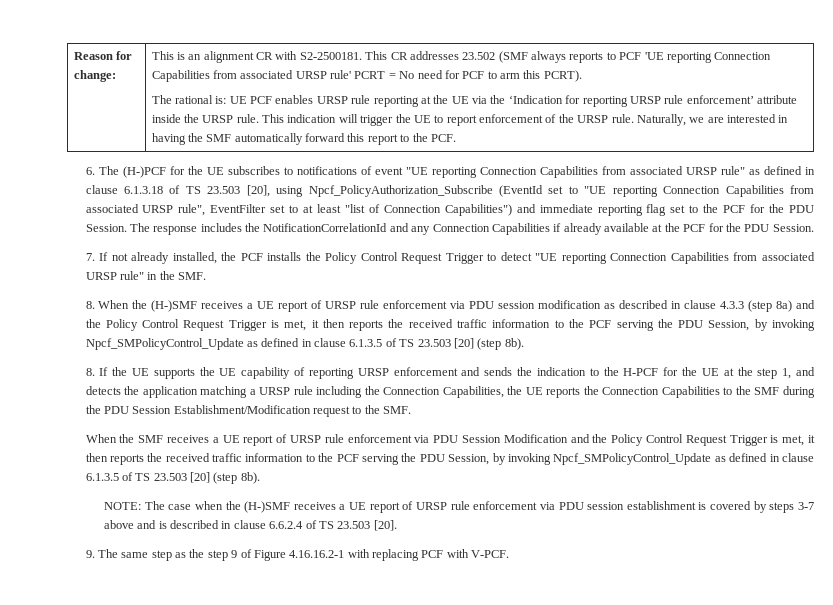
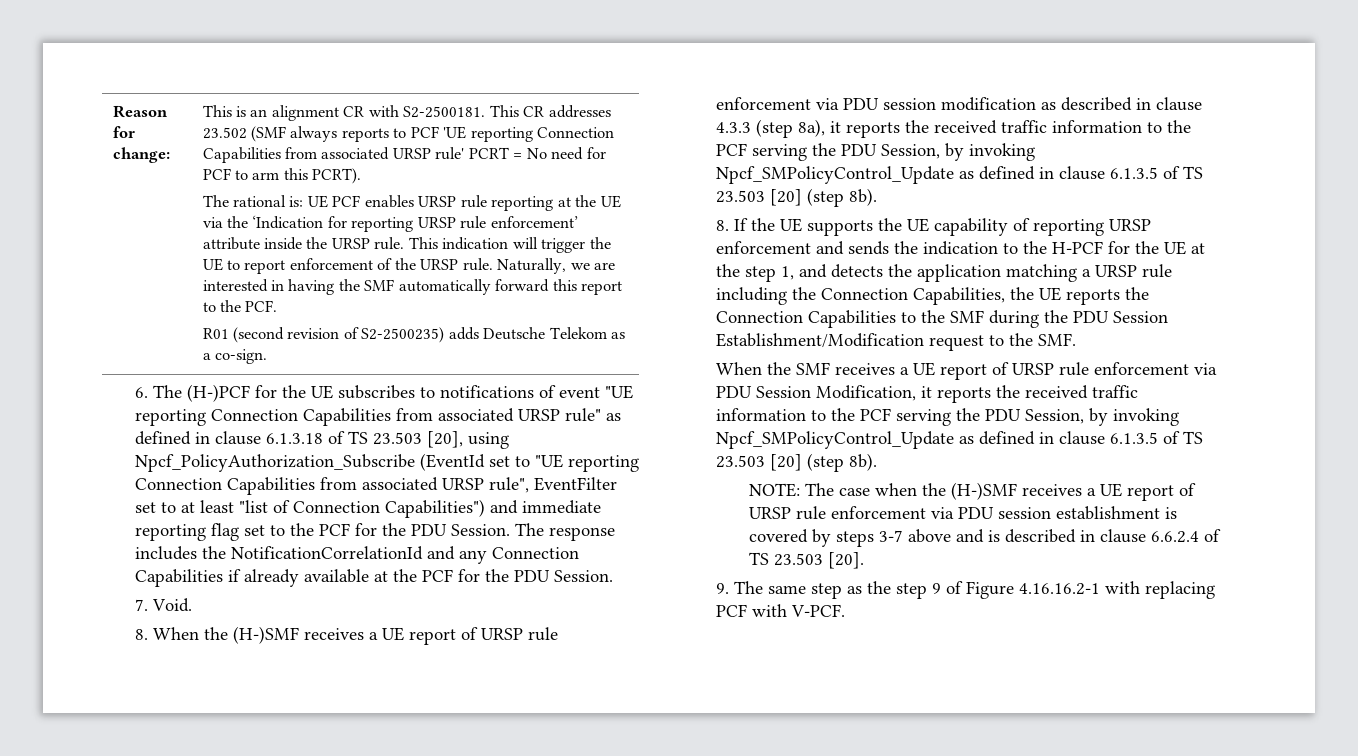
+ R01 (second revision of S2-2500235) adds Deutsche Telekom as a co-sign.
- 7. If not already installed, the PCF installs the Policy Control Request Trigger to detect "UE reporting Connection Capabilities from associated URSP rule" in the SMF.
+ 7. Void.
- 8. When the (H-)SMF receives a UE report of URSP rule enforcement via PDU session modification as described in clause 4.3.3 (step 8a) and the Policy Control Request Trigger is met, it then reports the received traffic information to the PCF serving the PDU Session, by invoking Npcf_SMPolicyControl_Update as defined in clause 6.1.3.5 of TS 23.503 [20] (step 8b).
+ 8. When the (H-)SMF receives a UE report of URSP rule enforcement via PDU session modification as described in clause 4.3.3 (step 8a), it reports the received traffic information to the PCF serving the PDU Session, by invoking Npcf_SMPolicyControl_Update as defined in clause 6.1.3.5 of TS 23.503 [20] (step 8b).
- When the SMF receives a UE report of URSP rule enforcement via PDU Session Modification and the Policy Control Request Trigger is met, it then reports the received traffic information to the PCF serving the PDU Session, by invoking Npcf_SMPolicyControl_Update as defined in clause 6.1.3.5 of TS 23.503 [20] (step 8b).
+ When the SMF receives a UE report of URSP rule enforcement via PDU Session Modification, it reports the received traffic information to the PCF serving the PDU Session, by invoking Npcf_SMPolicyControl_Update as defined in clause 6.1.3.5 of TS 23.503 [20] (step 8b).

